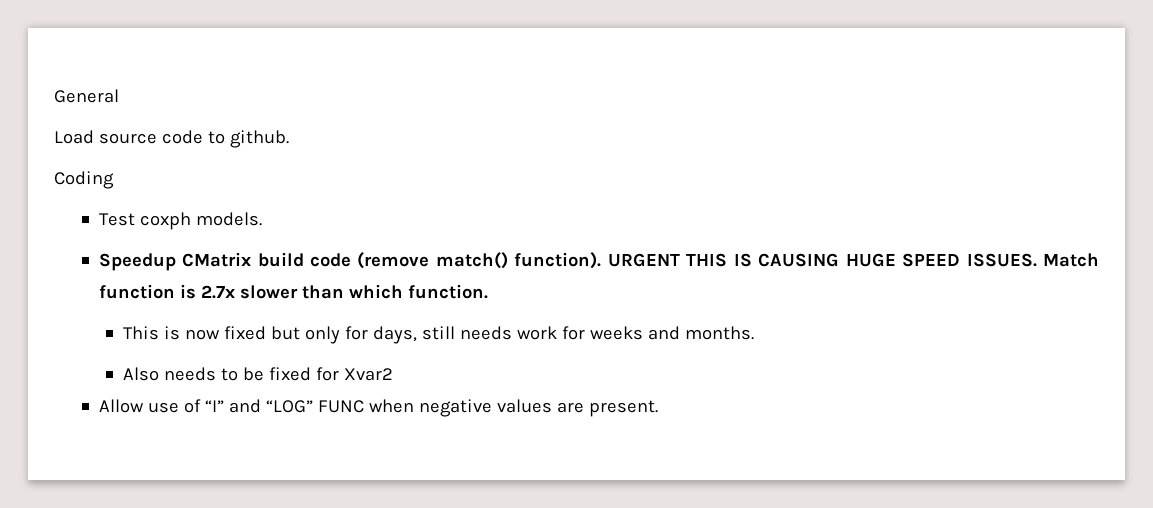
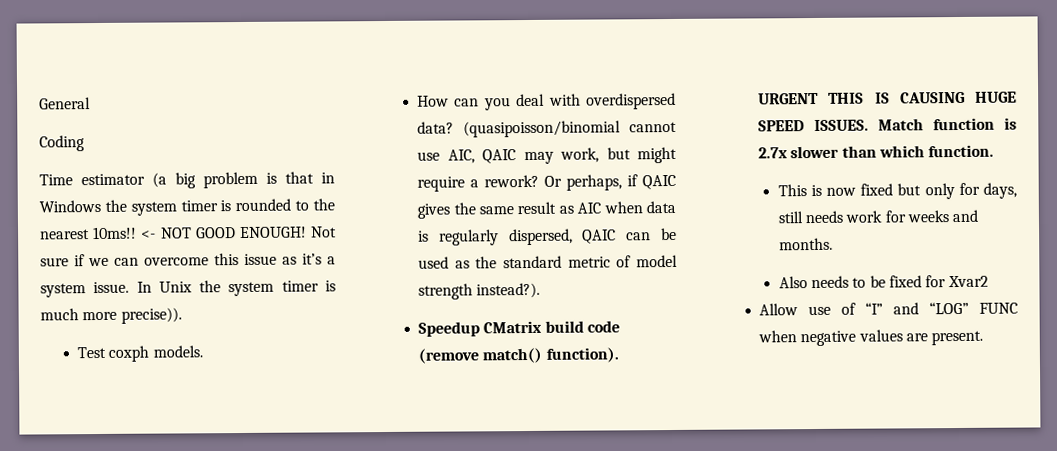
- Load source code to github.
  Coding
+ Time estimator (a big problem is that in Windows the system timer is rounded to the nearest 10ms!! <- NOT GOOD ENOUGH! Not sure if we can overcome this issue as it’s a system issue. In Unix the system timer is much more precise)).
  Test coxph models.
+ How can you deal with overdispersed data? (quasipoisson/binomial cannot use AIC, QAIC may work, but might require a rework? Or perhaps, if QAIC gives the same result as AIC when data is regularly dispersed, QAIC can be used as the standard metric of model strength instead?).

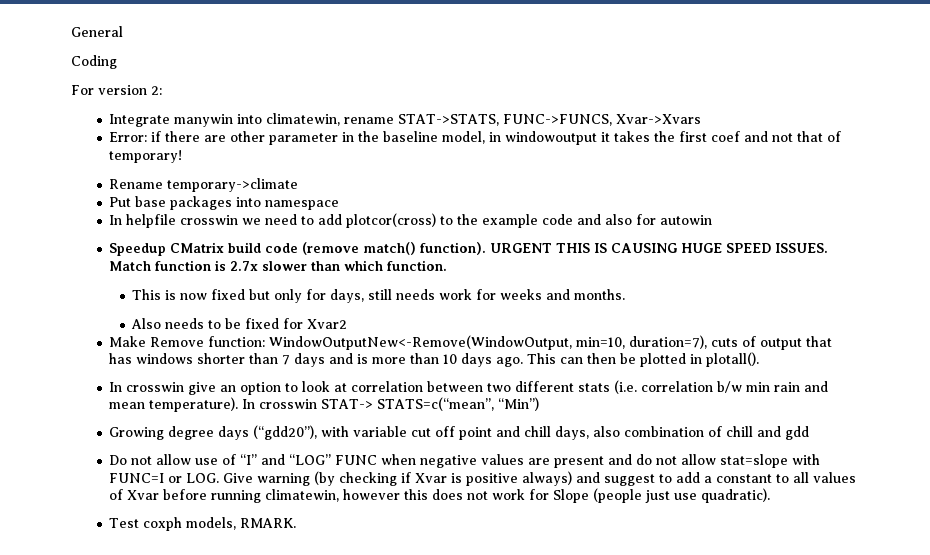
- Time estimator (a big problem is that in Windows the system timer is rounded to the nearest 10ms!! <- NOT GOOD ENOUGH! Not sure if we can overcome this issue as it’s a system issue. In Unix the system timer is much more precise)).
- Test coxph models.
- How can you deal with overdispersed data? (quasipoisson/binomial cannot use AIC, QAIC may work, but might require a rework? Or perhaps, if QAIC gives the same result as AIC when data is regularly dispersed, QAIC can be used as the standard metric of model strength instead?).
+ For version 2:
+ Integrate manywin into climatewin, rename STAT->STATS, FUNC->FUNCS, Xvar->Xvars
+ Error: if there are other parameter in the baseline model, in windowoutput it takes the first coef and not that of temporary!
+ Rename temporary->climate
+ Put base packages into namespace
+ In helpfile crosswin we need to add plotcor(cross) to the example code and also for autowin
- Allow use of “I” and “LOG” FUNC when negative values are present.
+ Make Remove function: WindowOutputNew<-Remove(WindowOutput, min=10, duration=7), cuts of output that has windows shorter than 7 days and is more than 10 days ago. This can then be plotted in plotall().
+ In crosswin give an option to look at correlation between two different stats (i.e. correlation b/w min rain and mean temperature). In crosswin STAT-> STATS=c(“mean”, “Min”)
+ Growing degree days (“gdd20”), with variable cut off point and chill days, also combination of chill and gdd
+ Do not allow use of “I” and “LOG” FUNC when negative values are present and do not allow stat=slope with FUNC=I or LOG. Give warning (by checking if Xvar is positive always) and suggest to add a constant to all values of Xvar before running climatewin, however this does not work for Slope (people just use quadratic).
+ Test coxph models, RMARK.

